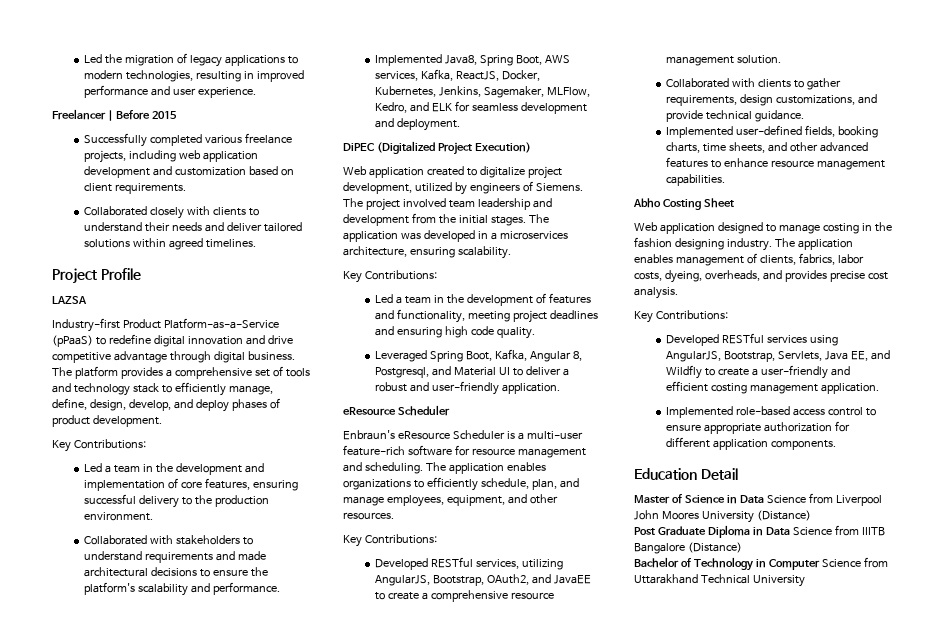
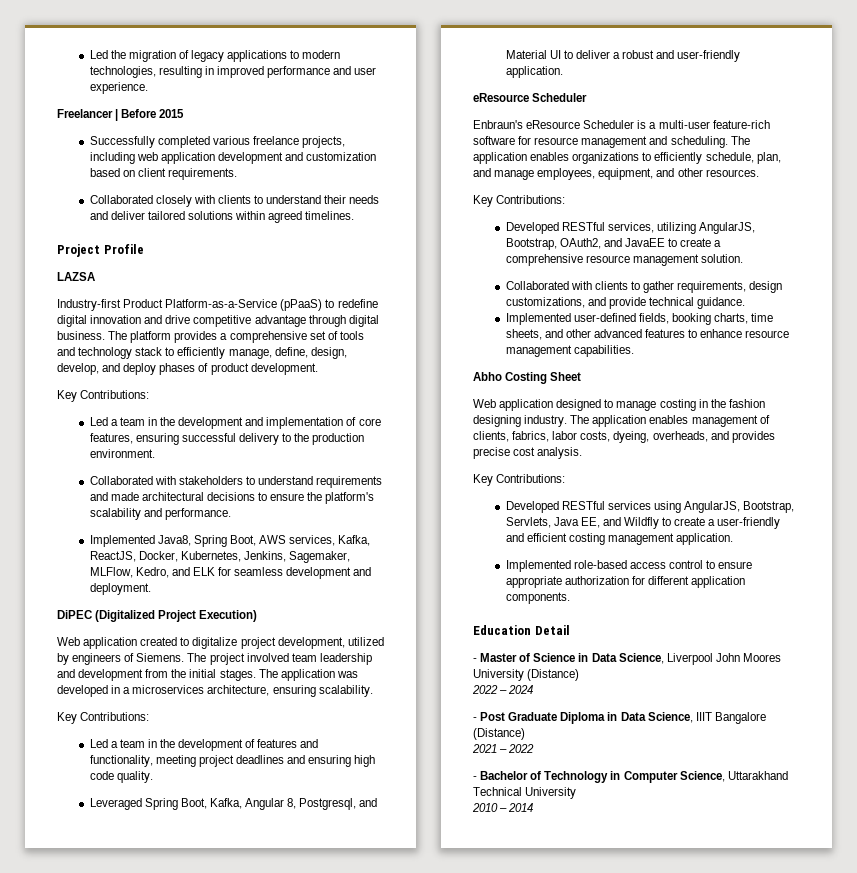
- Master of Science in Data Science from Liverpool John Moores University (Distance)
+ - Master of Science in Data Science, Liverpool John Moores University (Distance)
- Post Graduate Diploma in Data Science from IIITB Bangalore (Distance)
+ 2022 – 2024
+ - Post Graduate Diploma in Data Science, IIIT Bangalore (Distance)
- Bachelor of Technology in Computer Science from Uttarakhand Technical University
+ 2021 – 2022
+ - Bachelor of Technology in Computer Science, Uttarakhand Technical University
+ 2010 – 2014

